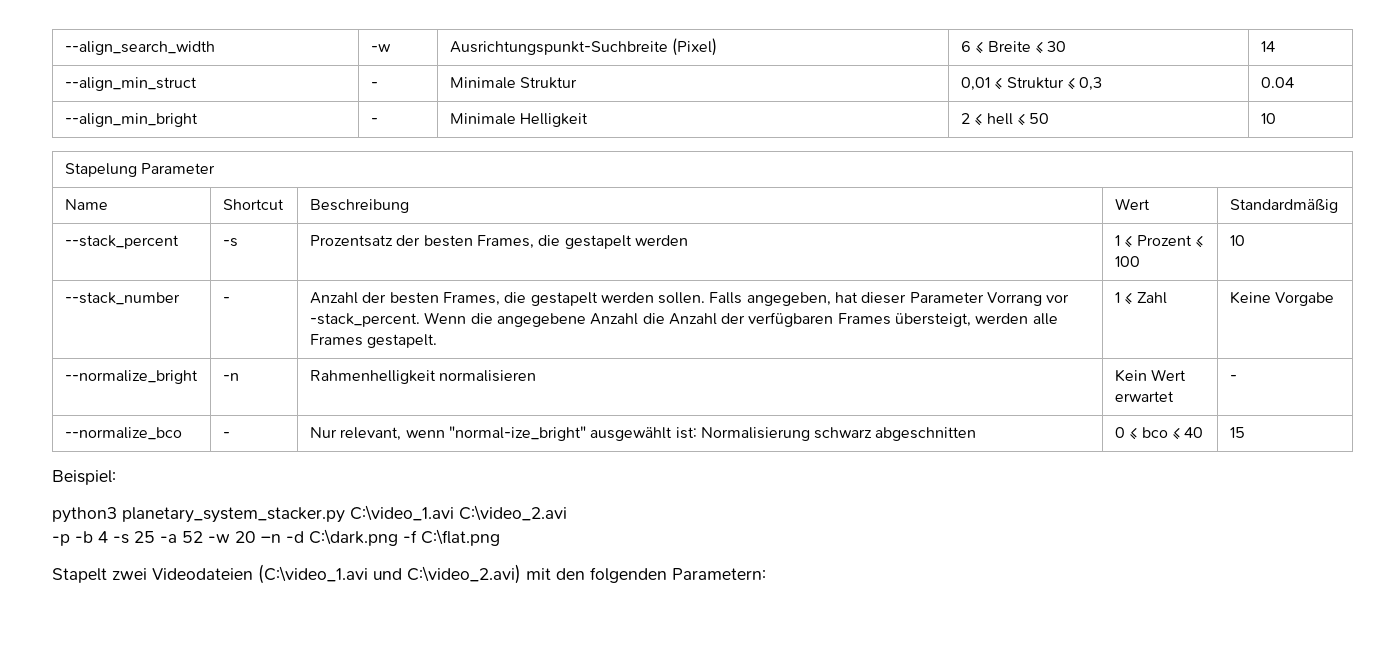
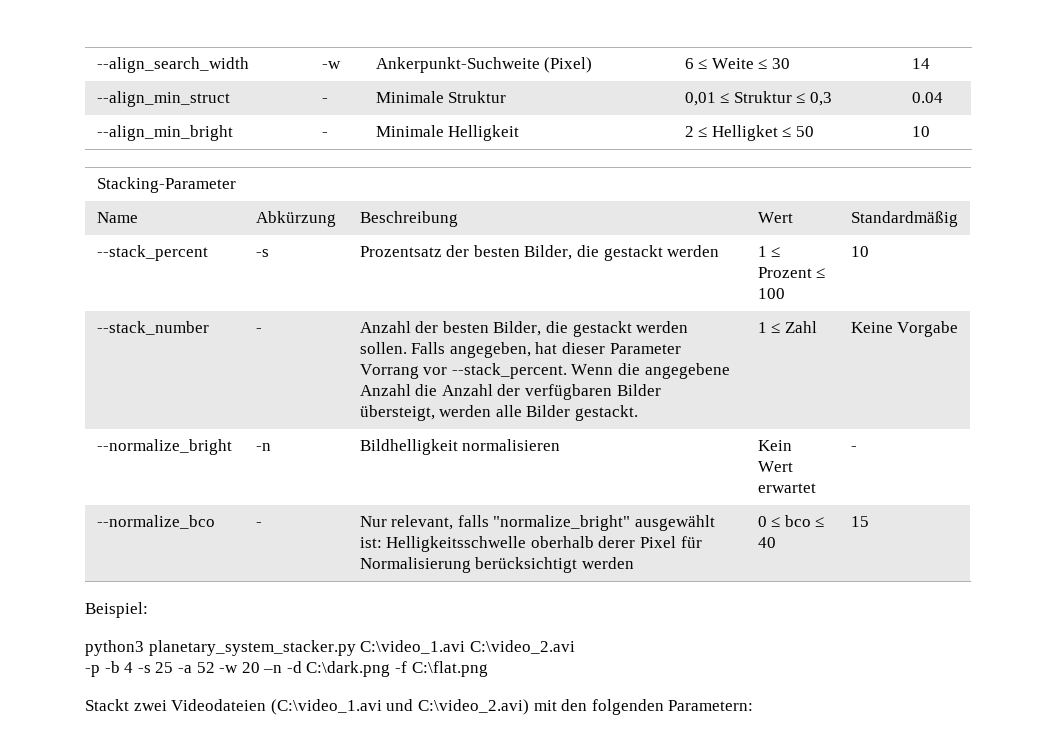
- --align_search_width | -w | Ausrichtungspunkt-Suchbreite (Pixel) | 6 ≤ Breite ≤ 30 | 14
+ --align_search_width | -w | Ankerpunkt-Suchweite (Pixel) | 6 ≤ Weite ≤ 30 | 14
- --align_min_bright | - | Minimale Helligkeit | 2 ≤ hell ≤ 50 | 10
+ --align_min_bright | - | Minimale Helligkeit | 2 ≤ Helligket ≤ 50 | 10
- Stapelung Parameter
+ Stacking-Parameter
- Name | Shortcut | Beschreibung | Wert | Standardmäßig
+ Name | Abkürzung | Beschreibung | Wert | Standardmäßig
- --stack_percent | -s | Prozentsatz der besten Frames, die gestapelt werden | 1 ≤ Prozent ≤ 100 | 10
+ --stack_percent | -s | Prozentsatz der besten Bilder, die gestackt werden | 1 ≤ Prozent ≤ 100 | 10
- --stack_number | - | Anzahl der besten Frames, die gestapelt werden sollen. Falls angegeben, hat dieser Parameter Vorrang vor -stack_percent. Wenn die angegebene Anzahl die Anzahl der verfügbaren Frames übersteigt, werden alle Frames gestapelt. | 1 ≤ Zahl | Keine Vorgabe
+ --stack_number | - | Anzahl der besten Bilder, die gestackt werden sollen. Falls angegeben, hat dieser Parameter Vorrang vor --stack_percent. Wenn die angegebene Anzahl die Anzahl der verfügbaren Bilder übersteigt, werden alle Bilder gestackt. | 1 ≤ Zahl | Keine Vorgabe
- --normalize_bright | -n | Rahmenhelligkeit normalisieren | Kein Wert erwartet | -
+ --normalize_bright | -n | Bildhelligkeit normalisieren | Kein Wert erwartet | -
- --normalize_bco | - | Nur relevant, wenn "normal-ize_bright" ausgewählt ist: Normalisierung schwarz abgeschnitten | 0 ≤ bco ≤ 40 | 15
+ --normalize_bco | - | Nur relevant, falls "normalize_bright" ausgewählt ist: Helligkeitsschwelle oberhalb derer Pixel für Normalisierung berücksichtigt werden | 0 ≤ bco ≤ 40 | 15
- Stapelt zwei Videodateien (C:\video_1.avi und C:\video_2.avi) mit den folgenden Parametern:
+ Stackt zwei Videodateien (C:\video_1.avi und C:\video_2.avi) mit den folgenden Parametern:

